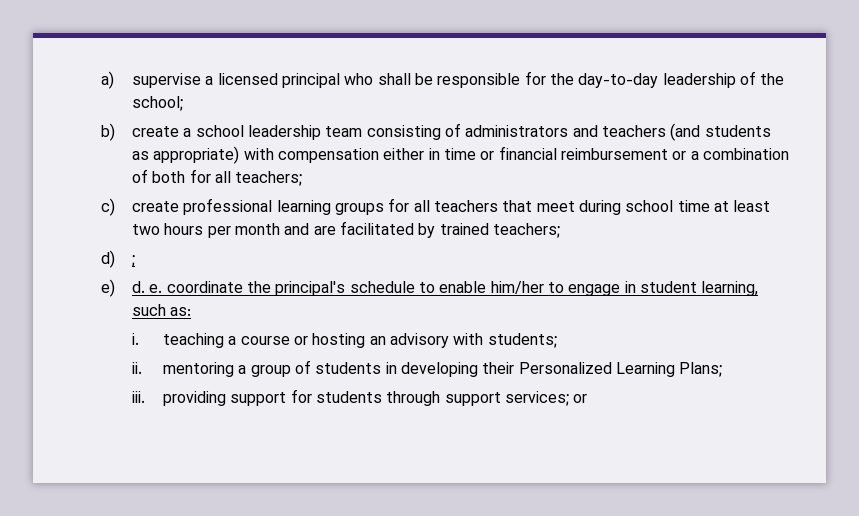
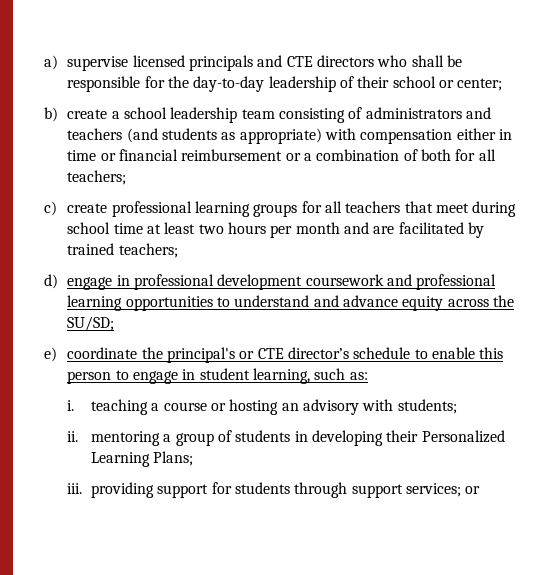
- a) supervise a licensed principal who shall be responsible for the day-to-day leadership of the school;
+ a) supervise licensed principals and CTE directors who shall be responsible for the day-to-day leadership of their school or center;
- d) ;
+ d) engage in professional development coursework and professional learning opportunities to understand and advance equity across the SU/SD;
- e) d. e. coordinate the principal's schedule to enable him/her to engage in student learning, such as:
+ e) coordinate the principal's or CTE director’s schedule to enable this person to engage in student learning, such as:

